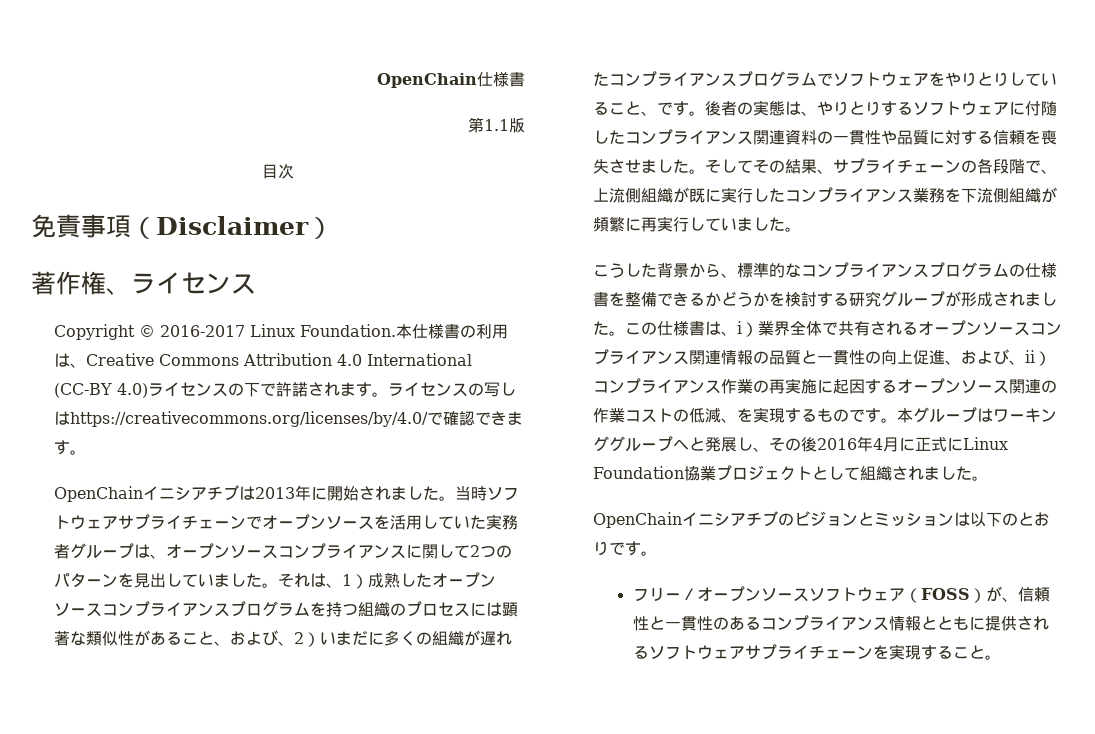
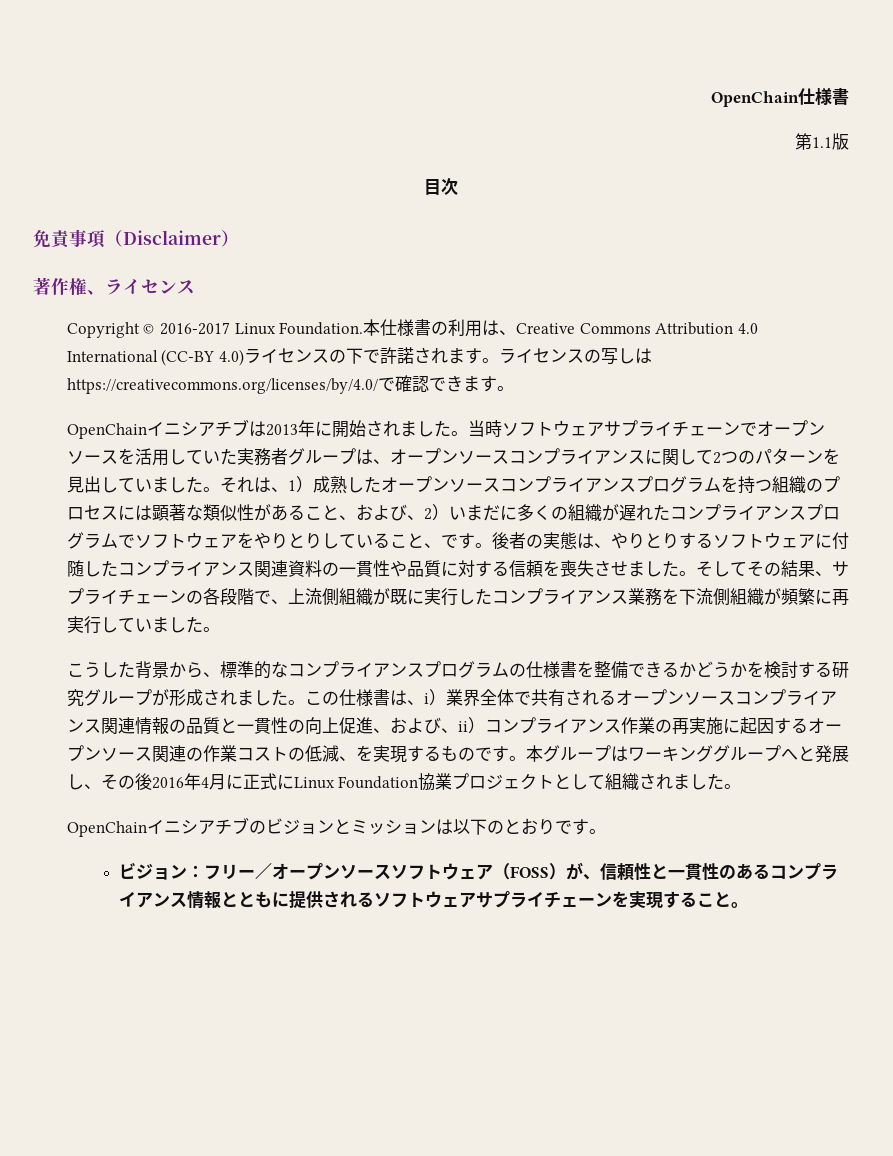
- フリー／オープンソースソフトウェア（FOSS）が、信頼性と一貫性のあるコンプライアンス情報とともに提供されるソフトウェアサプライチェーンを実現すること。
+ ビジョン：フリー／オープンソースソフトウェア（FOSS）が、信頼性と一貫性のあるコンプライアンス情報とともに提供されるソフトウェアサプライチェーンを実現すること。

